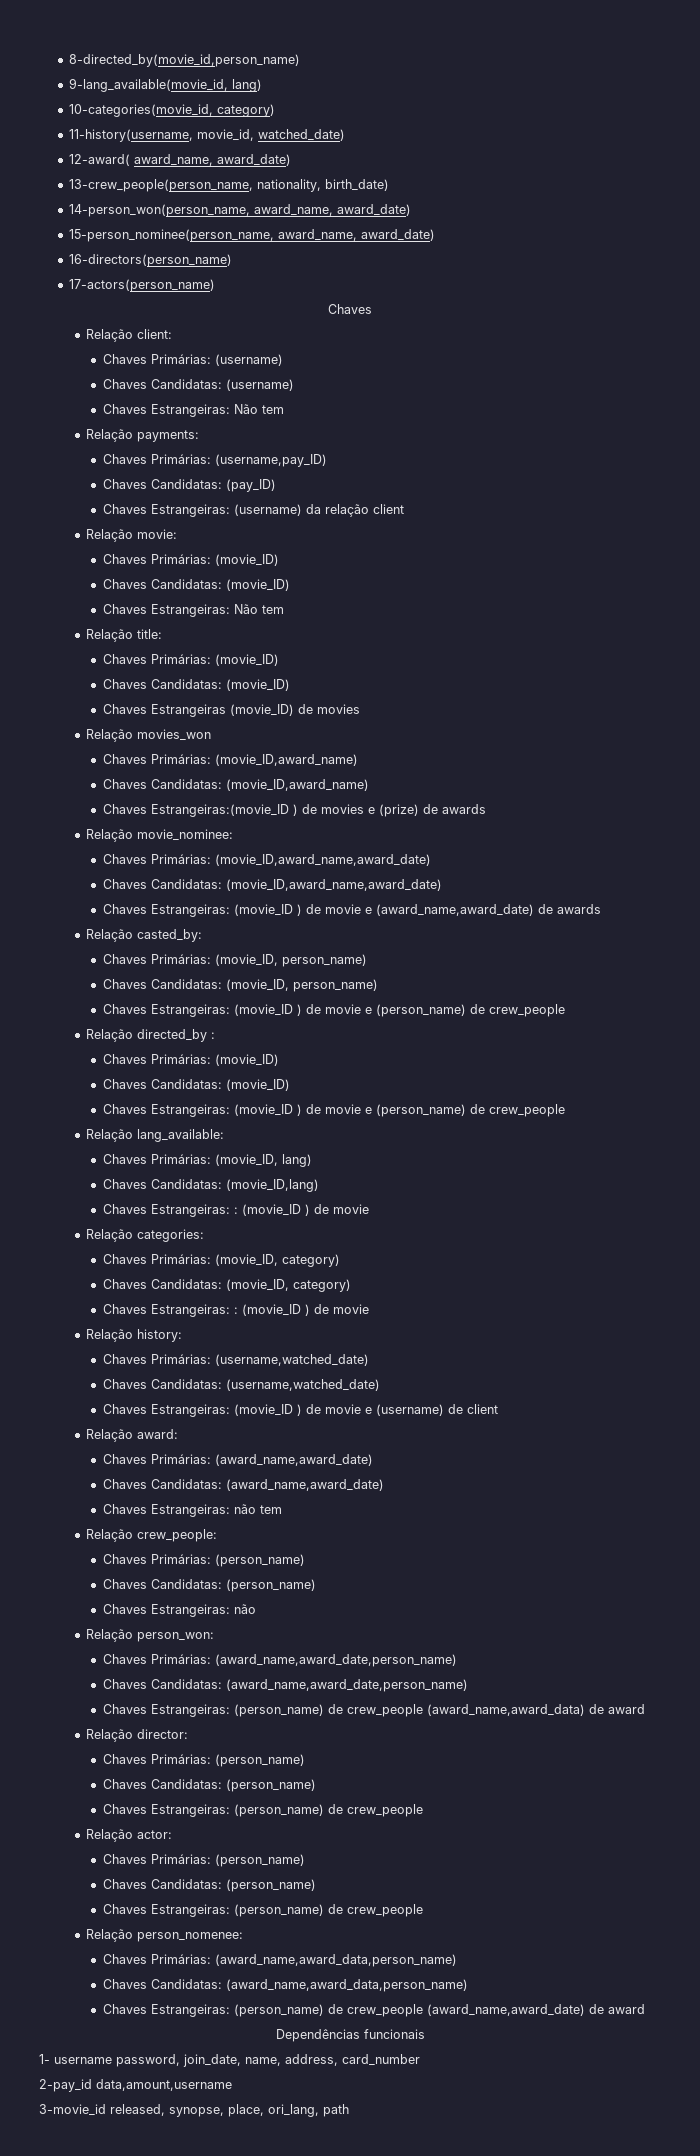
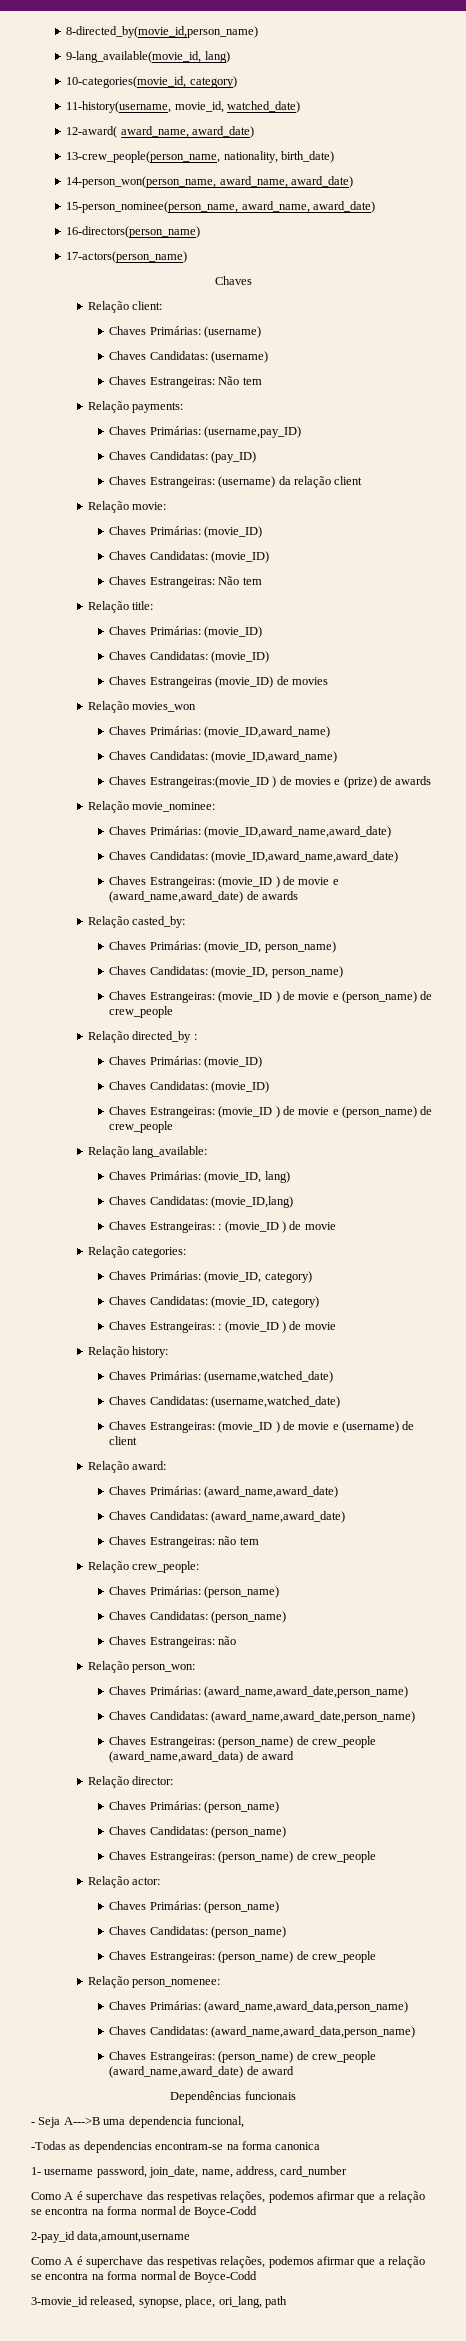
+ - Seja A--->B uma dependencia funcional,
+ -Todas as dependencias encontram-se na forma canonica
  1- username password, join_date, name, address, card_number
+ Como A é superchave das respetivas relações, podemos afirmar que a relação se encontra na forma normal de Boyce-Codd
  2-pay_id data,amount,username
+ Como A é superchave das respetivas relações, podemos afirmar que a relação se encontra na forma normal de Boyce-Codd

